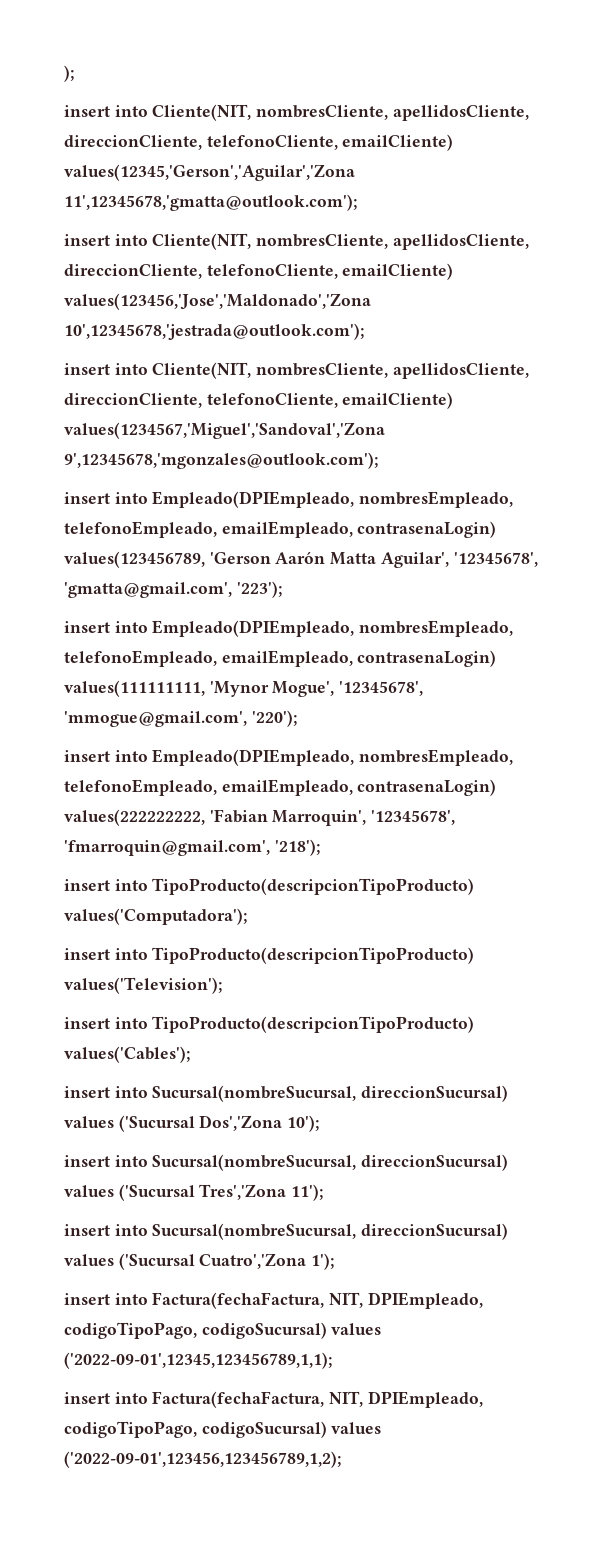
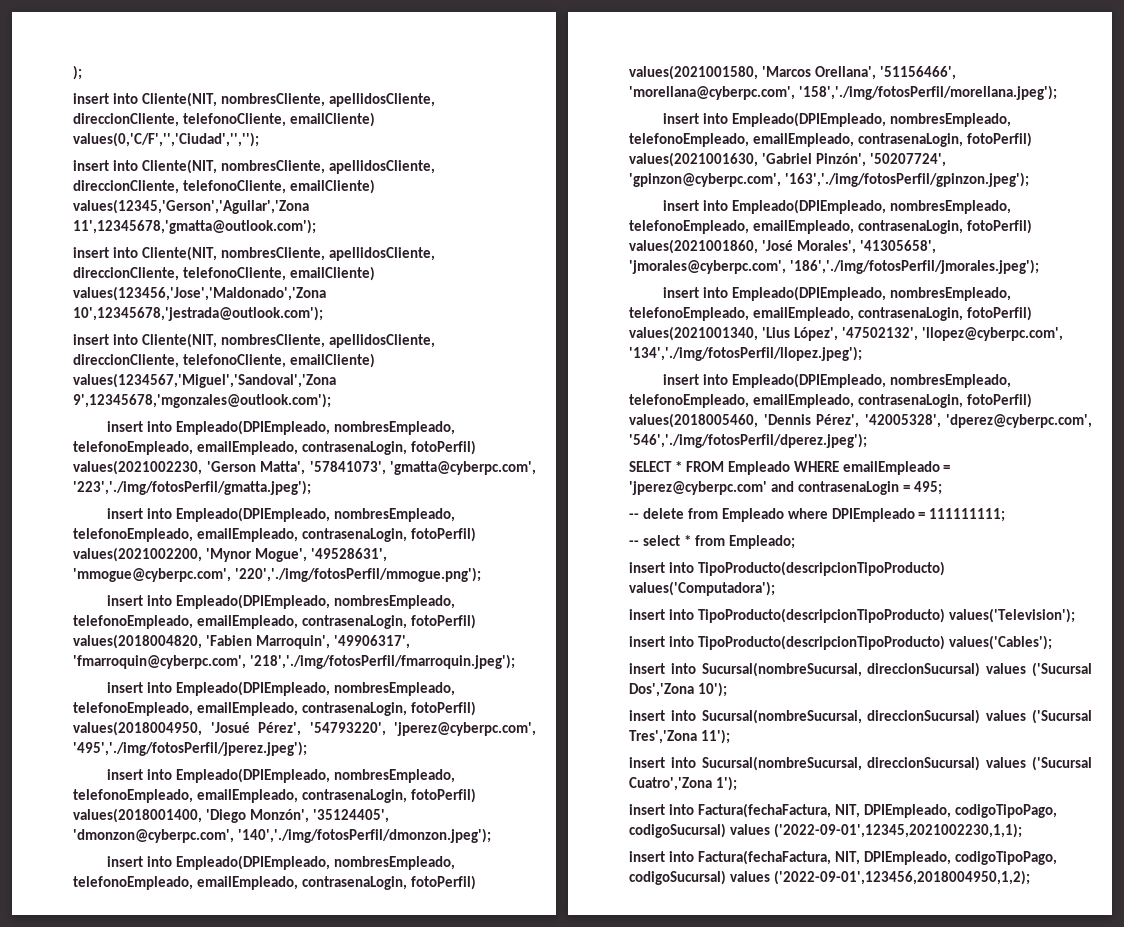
+ insert into Cliente(NIT, nombresCliente, apellidosCliente, direccionCliente, telefonoCliente, emailCliente) values(0,'C/F','','Ciudad','','');
- insert into Empleado(DPIEmpleado, nombresEmpleado, telefonoEmpleado, emailEmpleado, contrasenaLogin) values(123456789, 'Gerson Aarón Matta Aguilar', '12345678', 'gmatta@gmail.com', '223');
- insert into Empleado(DPIEmpleado, nombresEmpleado, telefonoEmpleado, emailEmpleado, contrasenaLogin) values(111111111, 'Mynor Mogue', '12345678', 'mmogue@gmail.com', '220');
- insert into Empleado(DPIEmpleado, nombresEmpleado, telefonoEmpleado, emailEmpleado, contrasenaLogin) values(222222222, 'Fabian Marroquin', '12345678', 'fmarroquin@gmail.com', '218');
+ insert into Empleado(DPIEmpleado, nombresEmpleado, telefonoEmpleado, emailEmpleado, contrasenaLogin, fotoPerfil) values(2021002230, 'Gerson Matta', '57841073', 'gmatta@cyberpc.com', '223','./img/fotosPerfil/gmatta.jpeg');
+ insert into Empleado(DPIEmpleado, nombresEmpleado, telefonoEmpleado, emailEmpleado, contrasenaLogin, fotoPerfil) values(2021002200, 'Mynor Mogue', '49528631', 'mmogue@cyberpc.com', '220','./img/fotosPerfil/mmogue.png');
+ insert into Empleado(DPIEmpleado, nombresEmpleado, telefonoEmpleado, emailEmpleado, contrasenaLogin, fotoPerfil) values(2018004820, 'Fabien Marroquin', '49906317', 'fmarroquin@cyberpc.com', '218','./img/fotosPerfil/fmarroquin.jpeg');
+ insert into Empleado(DPIEmpleado, nombresEmpleado, telefonoEmpleado, emailEmpleado, contrasenaLogin, fotoPerfil) values(2018004950, 'Josué Pérez', '54793220', 'jperez@cyberpc.com', '495','./img/fotosPerfil/jperez.jpeg');
+ insert into Empleado(DPIEmpleado, nombresEmpleado, telefonoEmpleado, emailEmpleado, contrasenaLogin, fotoPerfil) values(2018001400, 'Diego Monzón', '35124405', 'dmonzon@cyberpc.com', '140','./img/fotosPerfil/dmonzon.jpeg');
+ insert into Empleado(DPIEmpleado, nombresEmpleado, telefonoEmpleado, emailEmpleado, contrasenaLogin, fotoPerfil) values(2021001580, 'Marcos Orellana', '51156466', 'morellana@cyberpc.com', '158','./img/fotosPerfil/morellana.jpeg');
+ insert into Empleado(DPIEmpleado, nombresEmpleado, telefonoEmpleado, emailEmpleado, contrasenaLogin, fotoPerfil) values(2021001630, 'Gabriel Pinzón', '50207724', 'gpinzon@cyberpc.com', '163','./img/fotosPerfil/gpinzon.jpeg');
+ insert into Empleado(DPIEmpleado, nombresEmpleado, telefonoEmpleado, emailEmpleado, contrasenaLogin, fotoPerfil) values(2021001860, 'José Morales', '41305658', 'jmorales@cyberpc.com', '186','./img/fotosPerfil/jmorales.jpeg');
+ insert into Empleado(DPIEmpleado, nombresEmpleado, telefonoEmpleado, emailEmpleado, contrasenaLogin, fotoPerfil) values(2021001340, 'Lius López', '47502132', 'llopez@cyberpc.com', '134','./img/fotosPerfil/llopez.jpeg');
+ insert into Empleado(DPIEmpleado, nombresEmpleado, telefonoEmpleado, emailEmpleado, contrasenaLogin, fotoPerfil) values(2018005460, 'Dennis Pérez', '42005328', 'dperez@cyberpc.com', '546','./img/fotosPerfil/dperez.jpeg');
+ SELECT * FROM Empleado WHERE emailEmpleado = 'jperez@cyberpc.com' and contrasenaLogin = 495;
+ -- delete from Empleado where DPIEmpleado = 111111111;
+ -- select * from Empleado;
- insert into Factura(fechaFactura, NIT, DPIEmpleado, codigoTipoPago, codigoSucursal) values ('2022-09-01',12345,123456789,1,1);
- insert into Factura(fechaFactura, NIT, DPIEmpleado, codigoTipoPago, codigoSucursal) values ('2022-09-01',123456,123456789,1,2);
+ insert into Factura(fechaFactura, NIT, DPIEmpleado, codigoTipoPago, codigoSucursal) values ('2022-09-01',12345,2021002230,1,1);
+ insert into Factura(fechaFactura, NIT, DPIEmpleado, codigoTipoPago, codigoSucursal) values ('2022-09-01',123456,2018004950,1,2);

